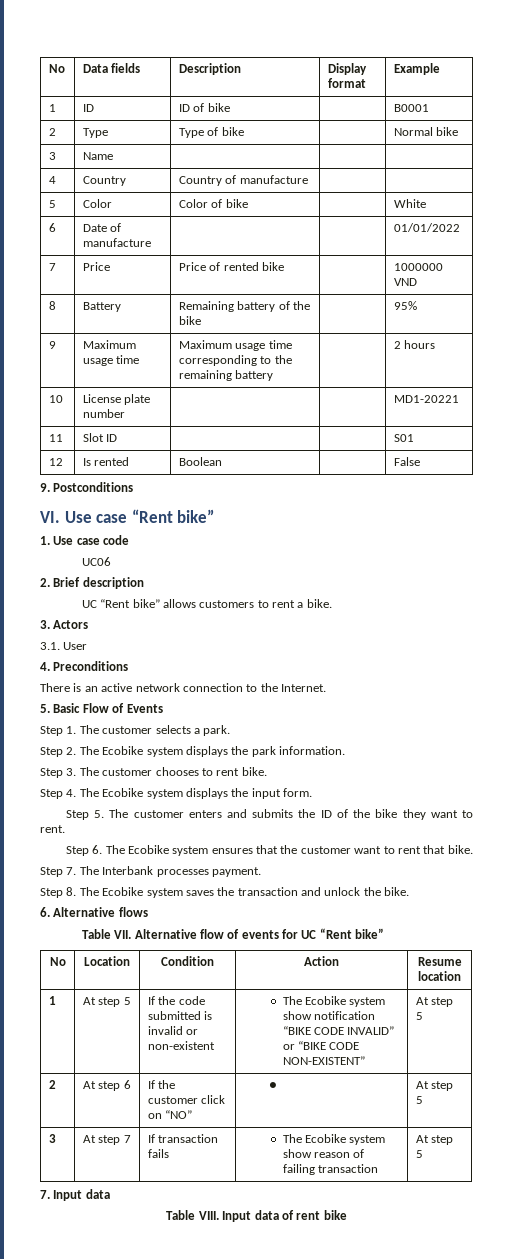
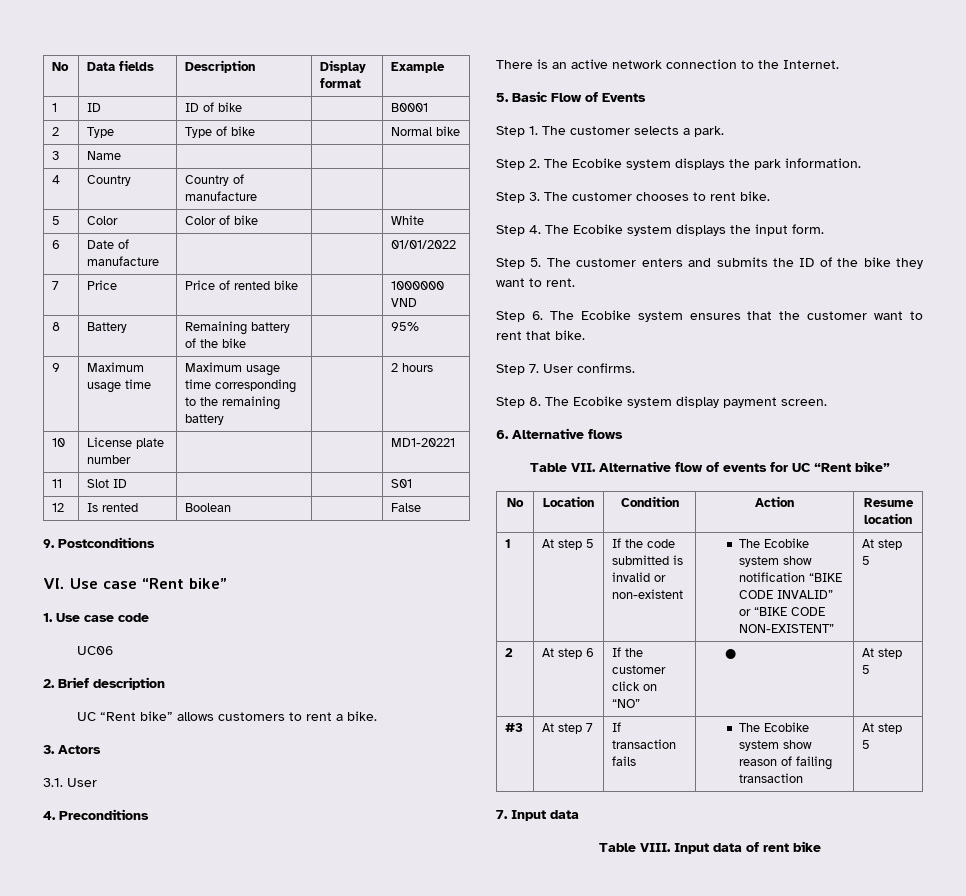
- Step 7. The Interbank processes payment.
+ Step 7. User confirms.
- Step 8. The Ecobike system saves the transaction and unlock the bike.
+ Step 8. The Ecobike system display payment screen.
- 3 | At step 7 | If transaction fails | The Ecobike system show reason of failing transaction | At step 5
+ #3 | At step 7 | If transaction fails | The Ecobike system show reason of failing transaction | At step 5

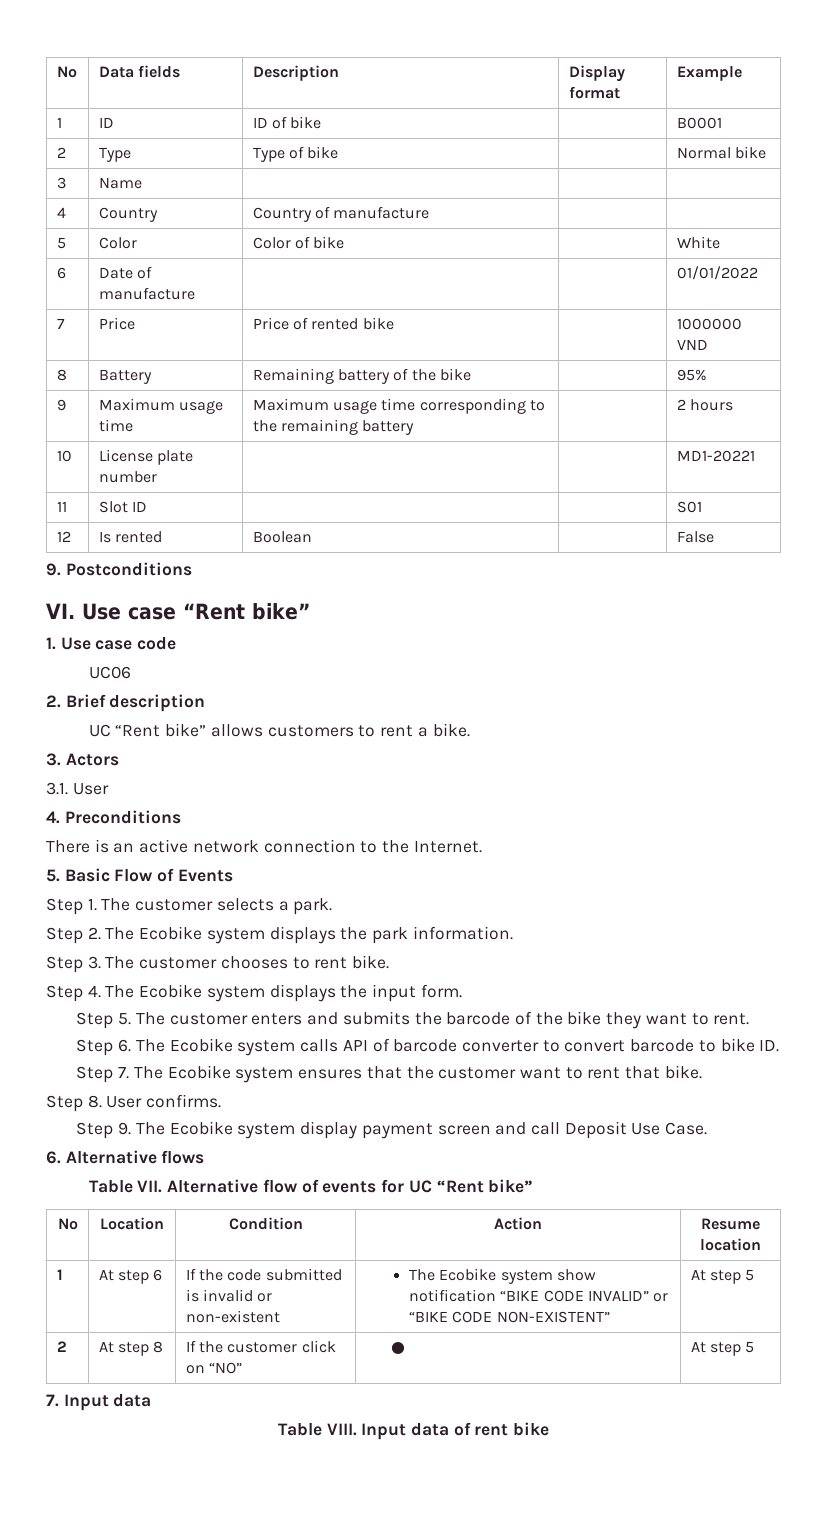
- Step 5. The customer enters and submits the ID of the bike they want to rent.
+ Step 5. The customer enters and submits the barcode of the bike they want to rent.
- Step 6. The Ecobike system ensures that the customer want to rent that bike.
+ Step 6. The Ecobike system calls API of barcode converter to convert barcode to bike ID.
+ Step 7. The Ecobike system ensures that the customer want to rent that bike.
- Step 7. User confirms.
+ Step 8. User confirms.
- Step 8. The Ecobike system display payment screen.
+ Step 9. The Ecobike system display payment screen and call Deposit Use Case.
- 1 | At step 5 | If the code submitted is invalid or non-existent | The Ecobike system show notification “BIKE CODE INVALID” or “BIKE CODE NON-EXISTENT” | At step 5
+ 1 | At step 6 | If the code submitted is invalid or non-existent | The Ecobike system show notification “BIKE CODE INVALID” or “BIKE CODE NON-EXISTENT” | At step 5
- 2 | At step 6 | If the customer click on “NO” | ● | At step 5
+ 2 | At step 8 | If the customer click on “NO” | ● | At step 5
- #3 | At step 7 | If transaction fails | The Ecobike system show reason of failing transaction | At step 5

